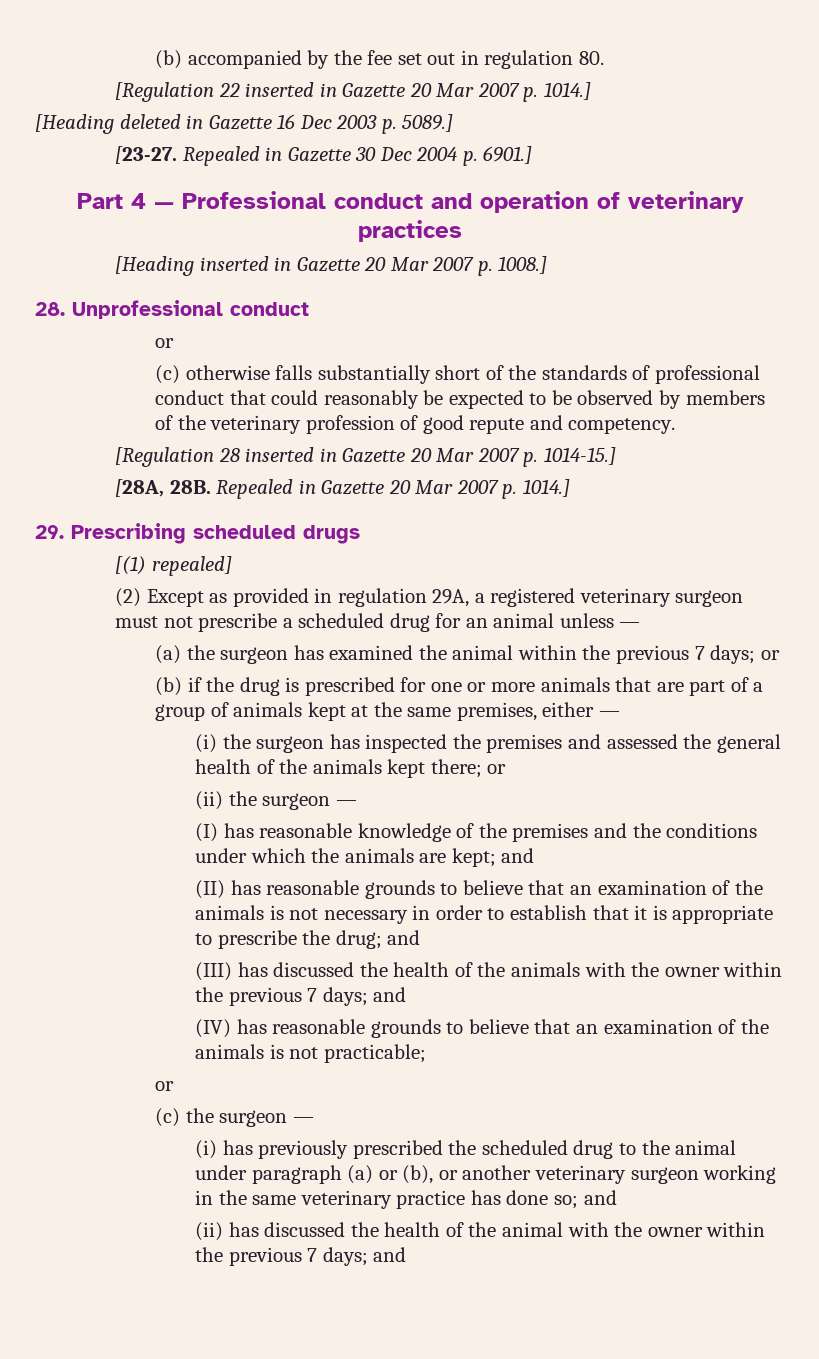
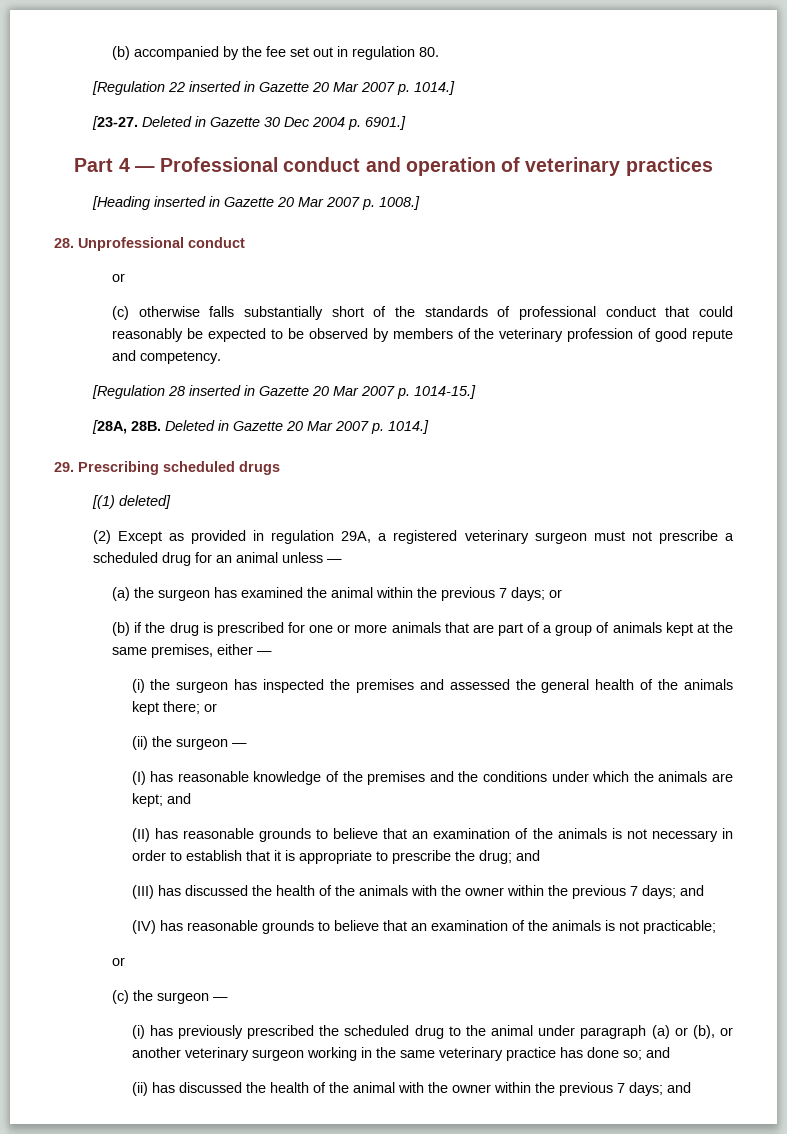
- [Heading deleted in Gazette 16 Dec 2003 p. 5089.]
- Repealed in Gazette 30 Dec 2004 p. 6901.]
+ Deleted in Gazette 30 Dec 2004 p. 6901.]
- Repealed in Gazette 20 Mar 2007 p. 1014.]
+ Deleted in Gazette 20 Mar 2007 p. 1014.]
- [(1) repealed]
+ [(1) deleted]

